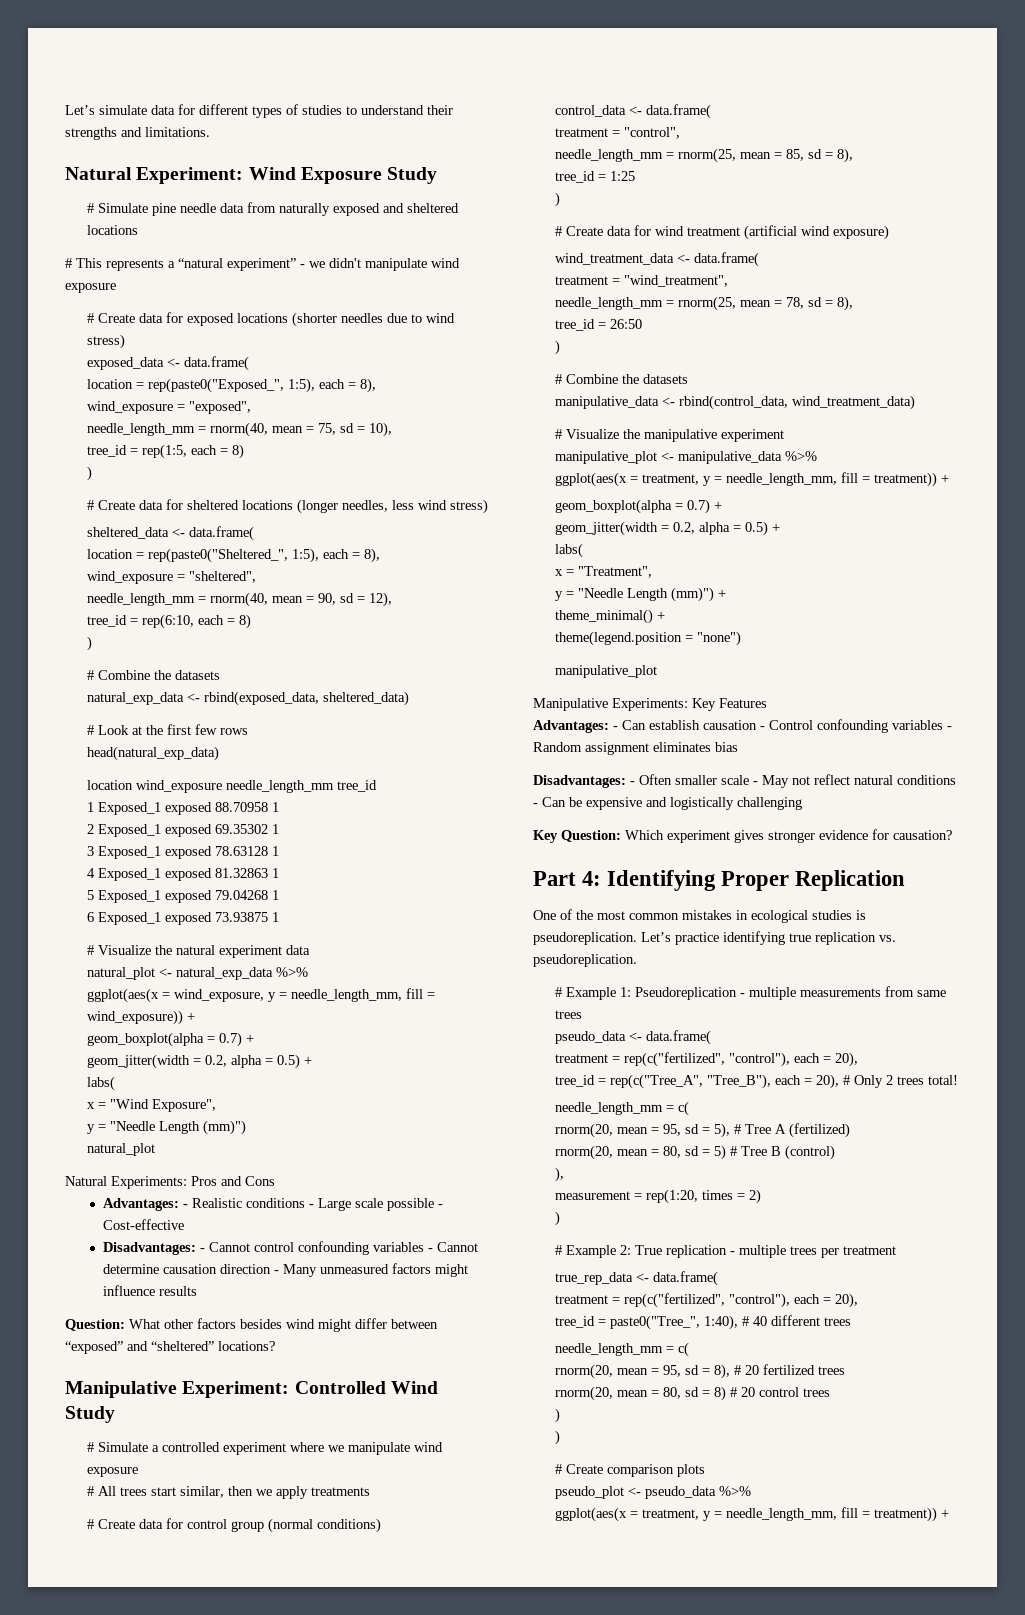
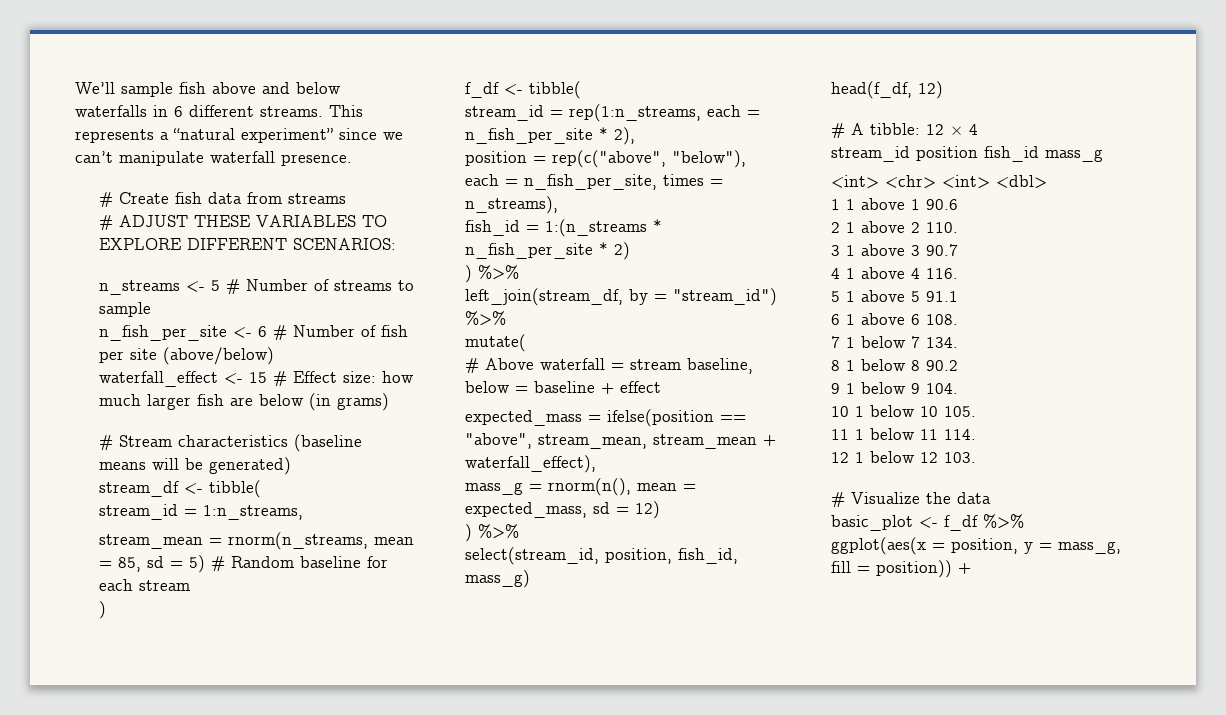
- Let’s simulate data for different types of studies to understand their strengths and limitations.
- Natural Experiment: Wind Exposure Study
- # Simulate pine needle data from naturally exposed and sheltered locations
- # This represents a “natural experiment” - we didn't manipulate wind exposure
- # Create data for exposed locations (shorter needles due to wind stress)
- exposed_data <- data.frame(
- location = rep(paste0("Exposed_", 1:5), each = 8),
- wind_exposure = "exposed",
- needle_length_mm = rnorm(40, mean = 75, sd = 10),
- tree_id = rep(1:5, each = 8)
+ We’ll sample fish above and below waterfalls in 6 different streams. This represents a “natural experiment” since we can’t manipulate waterfall presence.
+ # Create fish data from streams
+ # ADJUST THESE VARIABLES TO EXPLORE DIFFERENT SCENARIOS:
+ n_streams <- 5 # Number of streams to sample
+ n_fish_per_site <- 6 # Number of fish per site (above/below)
+ waterfall_effect <- 15 # Effect size: how much larger fish are below (in grams)
+ # Stream characteristics (baseline means will be generated)
+ stream_df <- tibble(
+ stream_id = 1:n_streams,
+ stream_mean = rnorm(n_streams, mean = 85, sd = 5) # Random baseline for each stream
  )
- # Create data for sheltered locations (longer needles, less wind stress)
- sheltered_data <- data.frame(
- location = rep(paste0("Sheltered_", 1:5), each = 8),
- wind_exposure = "sheltered",
- needle_length_mm = rnorm(40, mean = 90, sd = 12),
- tree_id = rep(6:10, each = 8)
- )
- # Combine the datasets
- natural_exp_data <- rbind(exposed_data, sheltered_data)
- # Look at the first few rows
- head(natural_exp_data)
- location wind_exposure needle_length_mm tree_id
- 1 Exposed_1 exposed 88.70958 1
- 2 Exposed_1 exposed 69.35302 1
- 3 Exposed_1 exposed 78.63128 1
- 4 Exposed_1 exposed 81.32863 1
- 5 Exposed_1 exposed 79.04268 1
- 6 Exposed_1 exposed 73.93875 1
- # Visualize the natural experiment data
- natural_plot <- natural_exp_data %>%
- ggplot(aes(x = wind_exposure, y = needle_length_mm, fill = wind_exposure)) +
- geom_boxplot(alpha = 0.7) +
- geom_jitter(width = 0.2, alpha = 0.5) +
- labs(
- x = "Wind Exposure",
- y = "Needle Length (mm)")
- natural_plot
- Natural Experiments: Pros and Cons
- Advantages: - Realistic conditions - Large scale possible - Cost-effective
- Disadvantages: - Cannot control confounding variables - Cannot determine causation direction - Many unmeasured factors might influence results
- Question: What other factors besides wind might differ between “exposed” and “sheltered” locations?
- Manipulative Experiment: Controlled Wind Study
- # Simulate a controlled experiment where we manipulate wind exposure
- # All trees start similar, then we apply treatments
- # Create data for control group (normal conditions)
- control_data <- data.frame(
- treatment = "control",
- needle_length_mm = rnorm(25, mean = 85, sd = 8),
- tree_id = 1:25
- )
- # Create data for wind treatment (artificial wind exposure)
- wind_treatment_data <- data.frame(
- treatment = "wind_treatment",
- needle_length_mm = rnorm(25, mean = 78, sd = 8),
- tree_id = 26:50
- )
- # Combine the datasets
- manipulative_data <- rbind(control_data, wind_treatment_data)
- # Visualize the manipulative experiment
- manipulative_plot <- manipulative_data %>%
- ggplot(aes(x = treatment, y = needle_length_mm, fill = treatment)) +
- geom_boxplot(alpha = 0.7) +
- geom_jitter(width = 0.2, alpha = 0.5) +
- labs(
- x = "Treatment",
- y = "Needle Length (mm)") +
- theme_minimal() +
- theme(legend.position = "none")
- manipulative_plot
- Manipulative Experiments: Key Features
- Advantages: - Can establish causation - Control confounding variables - Random assignment eliminates bias
- Disadvantages: - Often smaller scale - May not reflect natural conditions - Can be expensive and logistically challenging
- Key Question: Which experiment gives stronger evidence for causation?
- Part 4: Identifying Proper Replication
- One of the most common mistakes in ecological studies is pseudoreplication. Let’s practice identifying true replication vs. pseudoreplication.
- # Example 1: Pseudoreplication - multiple measurements from same trees
- pseudo_data <- data.frame(
- treatment = rep(c("fertilized", "control"), each = 20),
- tree_id = rep(c("Tree_A", "Tree_B"), each = 20), # Only 2 trees total!
- needle_length_mm = c(
- rnorm(20, mean = 95, sd = 5), # Tree A (fertilized)
- rnorm(20, mean = 80, sd = 5) # Tree B (control)
- ),
- measurement = rep(1:20, times = 2)
- )
- # Example 2: True replication - multiple trees per treatment
- true_rep_data <- data.frame(
- treatment = rep(c("fertilized", "control"), each = 20),
- tree_id = paste0("Tree_", 1:40), # 40 different trees
- needle_length_mm = c(
- rnorm(20, mean = 95, sd = 8), # 20 fertilized trees
- rnorm(20, mean = 80, sd = 8) # 20 control trees
- )
- )
- # Create comparison plots
- pseudo_plot <- pseudo_data %>%
- ggplot(aes(x = treatment, y = needle_length_mm, fill = treatment)) +
+ f_df <- tibble(
+ stream_id = rep(1:n_streams, each = n_fish_per_site * 2),
+ position = rep(c("above", "below"), each = n_fish_per_site, times = n_streams),
+ fish_id = 1:(n_streams * n_fish_per_site * 2)
+ ) %>%
+ left_join(stream_df, by = "stream_id") %>%
+ mutate(
+ # Above waterfall = stream baseline, below = baseline + effect
+ expected_mass = ifelse(position == "above", stream_mean, stream_mean + waterfall_effect),
+ mass_g = rnorm(n(), mean = expected_mass, sd = 12)
+ ) %>%
+ select(stream_id, position, fish_id, mass_g)
+ head(f_df, 12)
+ # A tibble: 12 × 4
+ stream_id position fish_id mass_g
+ <int> <chr> <int> <dbl>
+ 1 1 above 1 90.6
+ 2 1 above 2 110.
+ 3 1 above 3 90.7
+ 4 1 above 4 116.
+ 5 1 above 5 91.1
+ 6 1 above 6 108.
+ 7 1 below 7 134.
+ 8 1 below 8 90.2
+ 9 1 below 9 104.
+ 10 1 below 10 105.
+ 11 1 below 11 114.
+ 12 1 below 12 103.
+ # Visualize the data
+ basic_plot <- f_df %>%
+ ggplot(aes(x = position, y = mass_g, fill = position)) +

